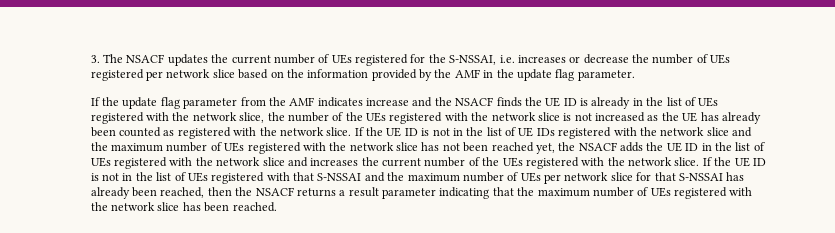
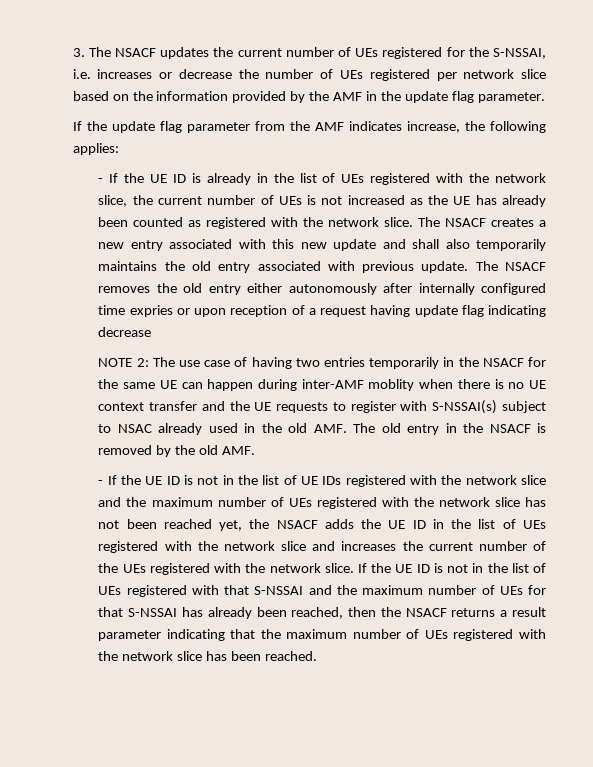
- If the update flag parameter from the AMF indicates increase and the NSACF finds the UE ID is already in the list of UEs registered with the network slice, the number of the UEs registered with the network slice is not increased as the UE has already been counted as registered with the network slice.
+ If the update flag parameter from the AMF indicates increase, the following applies:
+ - If the UE ID is already in the list of UEs registered with the network slice, the current number of UEs is not increased as the UE has already been counted as registered with the network slice.
- If the UE ID is not in the list of UE IDs registered with the network slice and the maximum number of UEs registered with the network slice has not been reached yet, the NSACF adds the UE ID in the list of UEs registered with the network slice and increases the current number of the UEs registered with the network slice.
+ The NSACF creates a new entry associated with this new update and shall also temporarily maintains the old entry associated with previous update. The NSACF removes the old entry either autonomously after internally configured time expries or upon reception of a request having update flag indicating decrease
+ NOTE 2: The use case of having two entries temporarily in the NSACF for the same UE can happen during inter-AMF moblity when there is no UE context transfer and the UE requests to register with S-NSSAI(s) subject to NSAC already used in the old AMF. The old entry in the NSACF is removed by the old AMF.
+ - If the UE ID is not in the list of UE IDs registered with the network slice and the maximum number of UEs registered with the network slice has not been reached yet, the NSACF adds the UE ID in the list of UEs registered with the network slice and increases the current number of the UEs registered with the network slice.
- If the UE ID is not in the list of UEs registered with that S-NSSAI and the maximum number of UEs per network slice for that S-NSSAI has already been reached, then the NSACF returns a result parameter indicating that the maximum number of UEs registered with the network slice has been reached.
+ If the UE ID is not in the list of UEs registered with that S-NSSAI and the maximum number of UEs for that S-NSSAI has already been reached, then the NSACF returns a result parameter indicating that the maximum number of UEs registered with the network slice has been reached.

